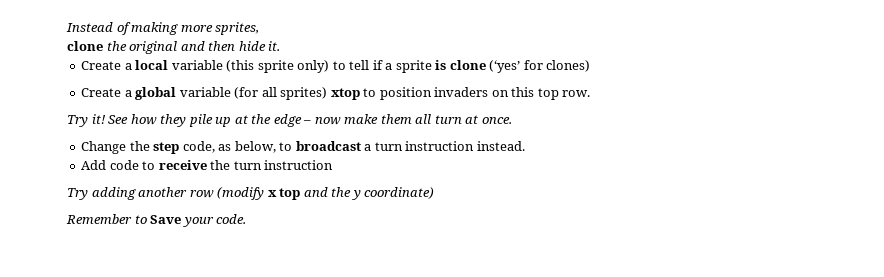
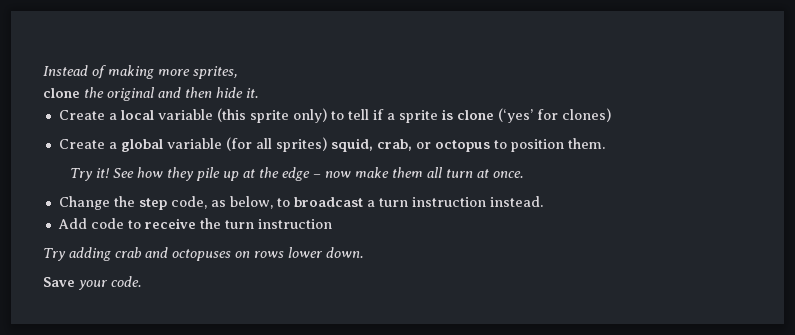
- Create a global variable (for all sprites) xtop to position invaders on this top row.
+ Create a global variable (for all sprites) squid, crab, or octopus to position them.
- Try adding another row (modify x top and the y coordinate)
- Remember to Save your code.
+ Try adding crab and octopuses on rows lower down.
+ Save your code.

